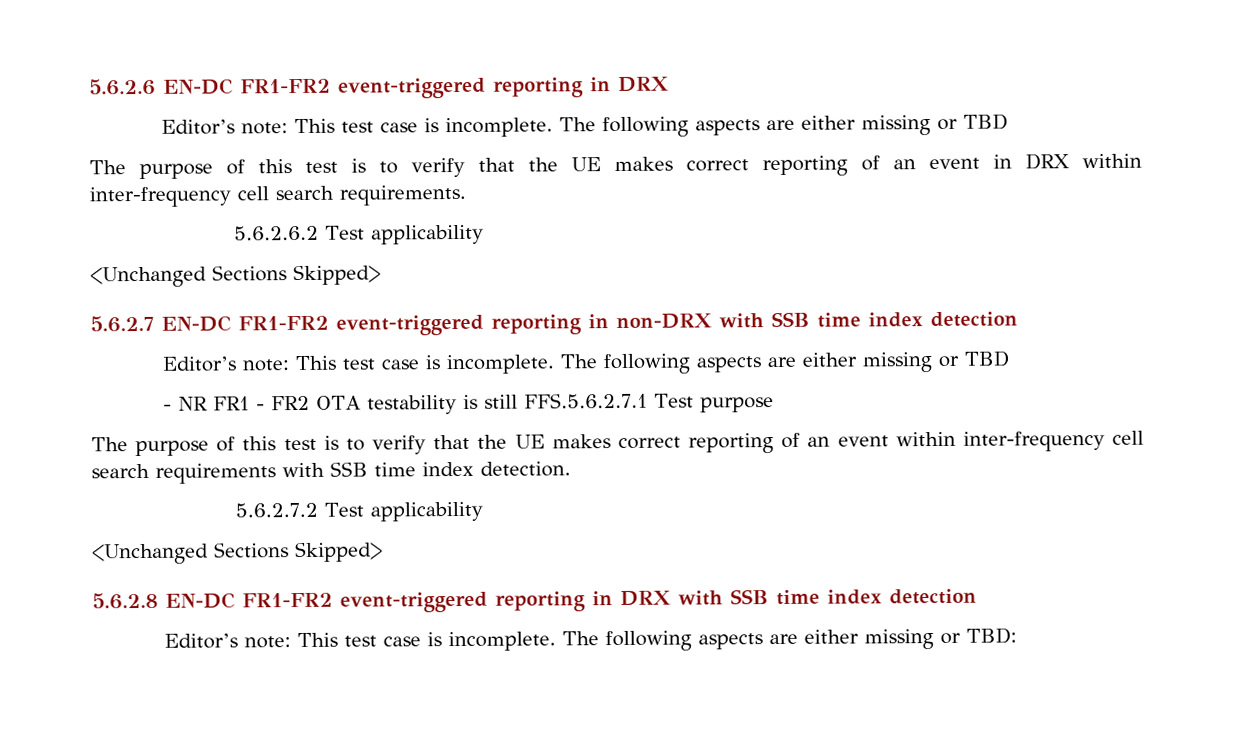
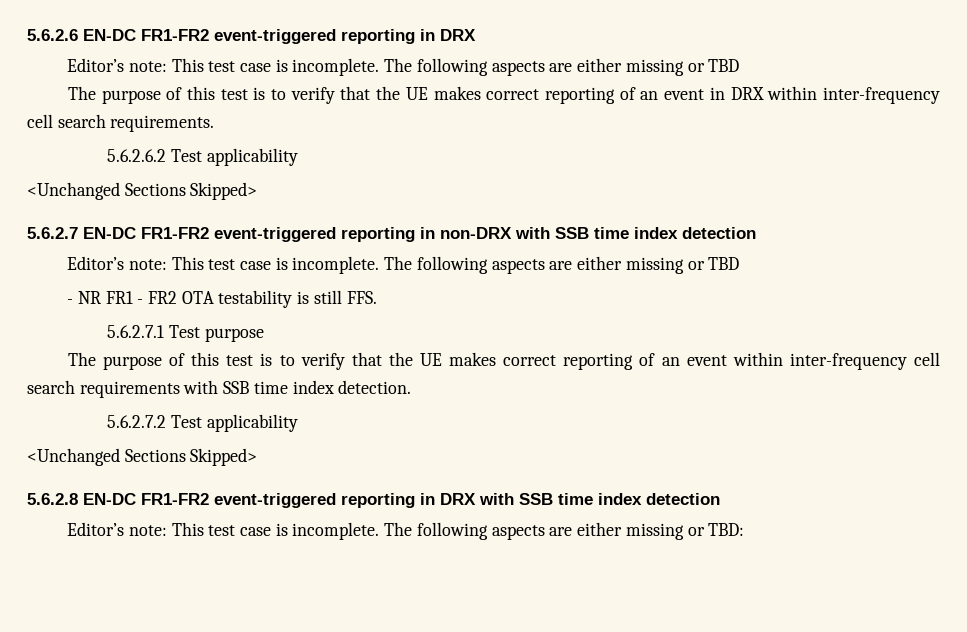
- - NR FR1 - FR2 OTA testability is still FFS.5.6.2.7.1 Test purpose
+ - NR FR1 - FR2 OTA testability is still FFS.
+ 5.6.2.7.1 Test purpose

